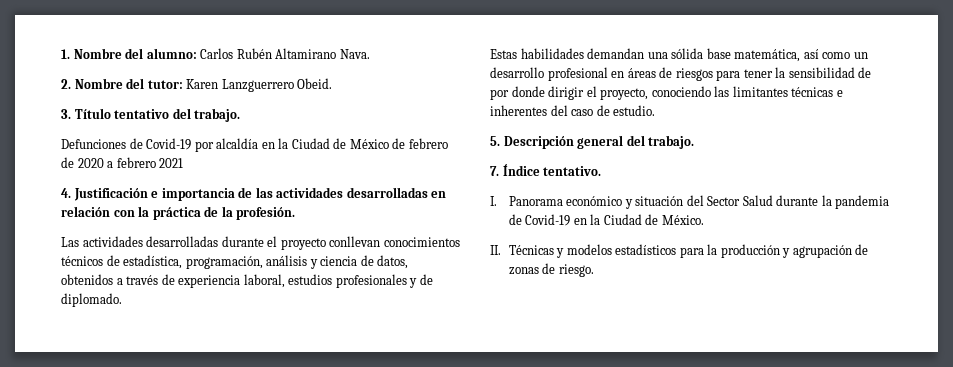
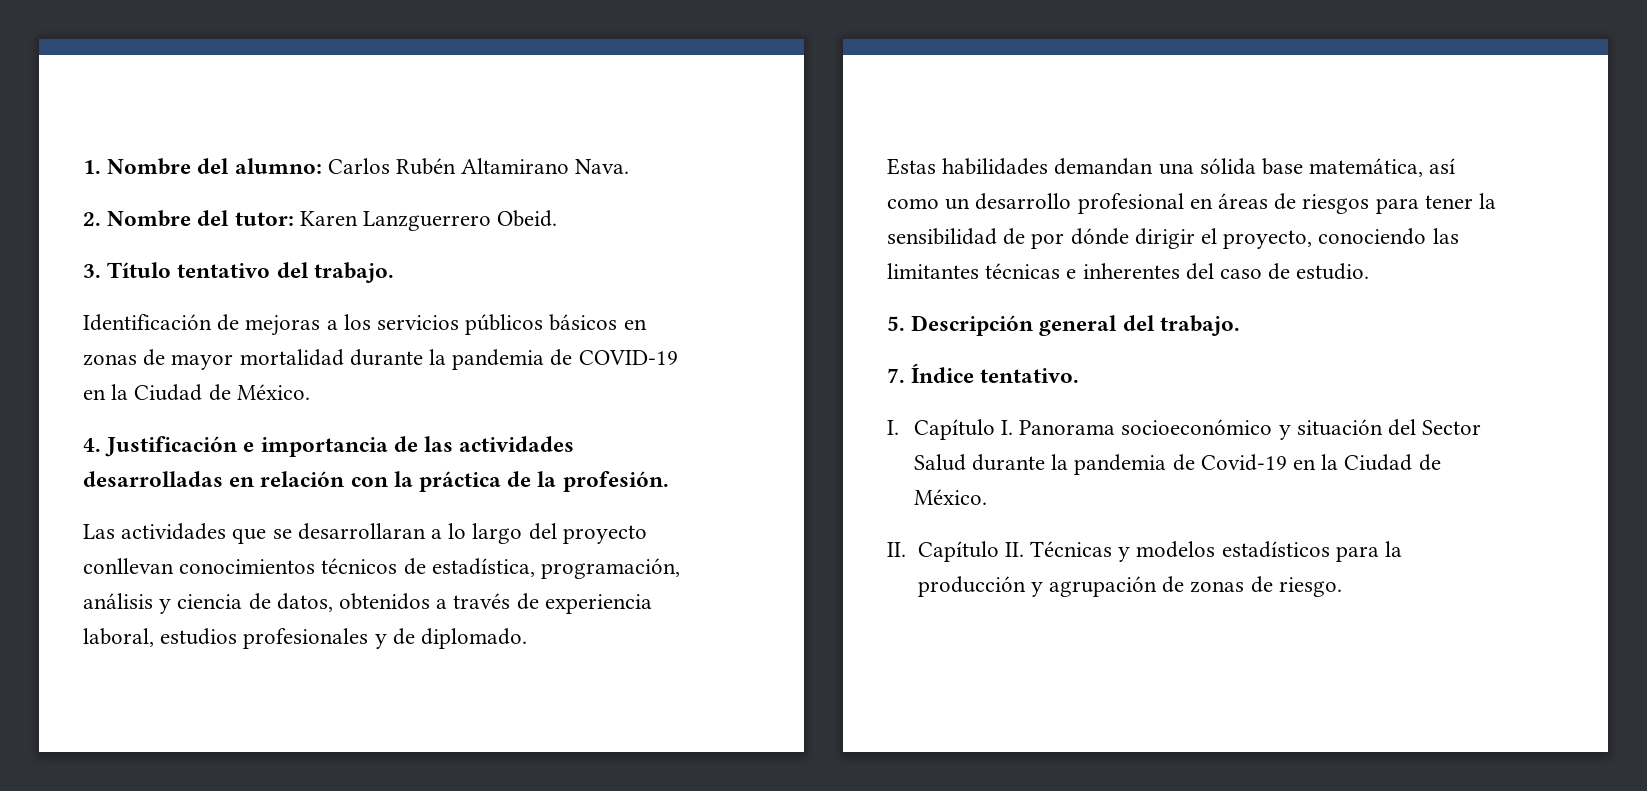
- Defunciones de Covid-19 por alcaldía en la Ciudad de México de febrero de 2020 a febrero 2021
+ Identificación de mejoras a los servicios públicos básicos en zonas de mayor mortalidad durante la pandemia de COVID-19 en la Ciudad de México.
- Las actividades desarrolladas durante el proyecto conllevan conocimientos técnicos de estadística, programación, análisis y ciencia de datos, obtenidos a través de experiencia laboral, estudios profesionales y de diplomado.
+ Las actividades que se desarrollaran a lo largo del proyecto conllevan conocimientos técnicos de estadística, programación, análisis y ciencia de datos, obtenidos a través de experiencia laboral, estudios profesionales y de diplomado.
- Estas habilidades demandan una sólida base matemática, así como un desarrollo profesional en áreas de riesgos para tener la sensibilidad de por donde dirigir el proyecto, conociendo las limitantes técnicas e inherentes del caso de estudio.
+ Estas habilidades demandan una sólida base matemática, así como un desarrollo profesional en áreas de riesgos para tener la sensibilidad de por dónde dirigir el proyecto, conociendo las limitantes técnicas e inherentes del caso de estudio.
- I. Panorama económico y situación del Sector Salud durante la pandemia de Covid-19 en la Ciudad de México.
+ I. Capítulo I. Panorama socioeconómico y situación del Sector Salud durante la pandemia de Covid-19 en la Ciudad de México.
- II. Técnicas y modelos estadísticos para la producción y agrupación de zonas de riesgo.
+ II. Capítulo II. Técnicas y modelos estadísticos para la producción y agrupación de zonas de riesgo.

